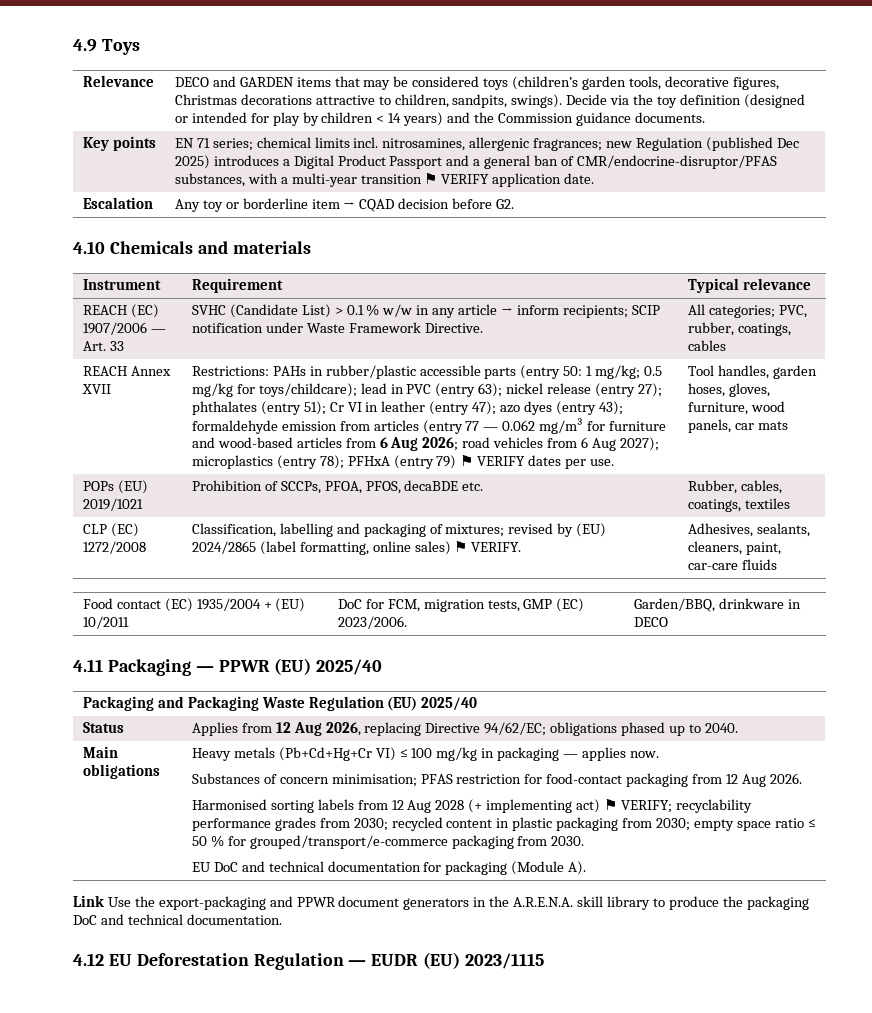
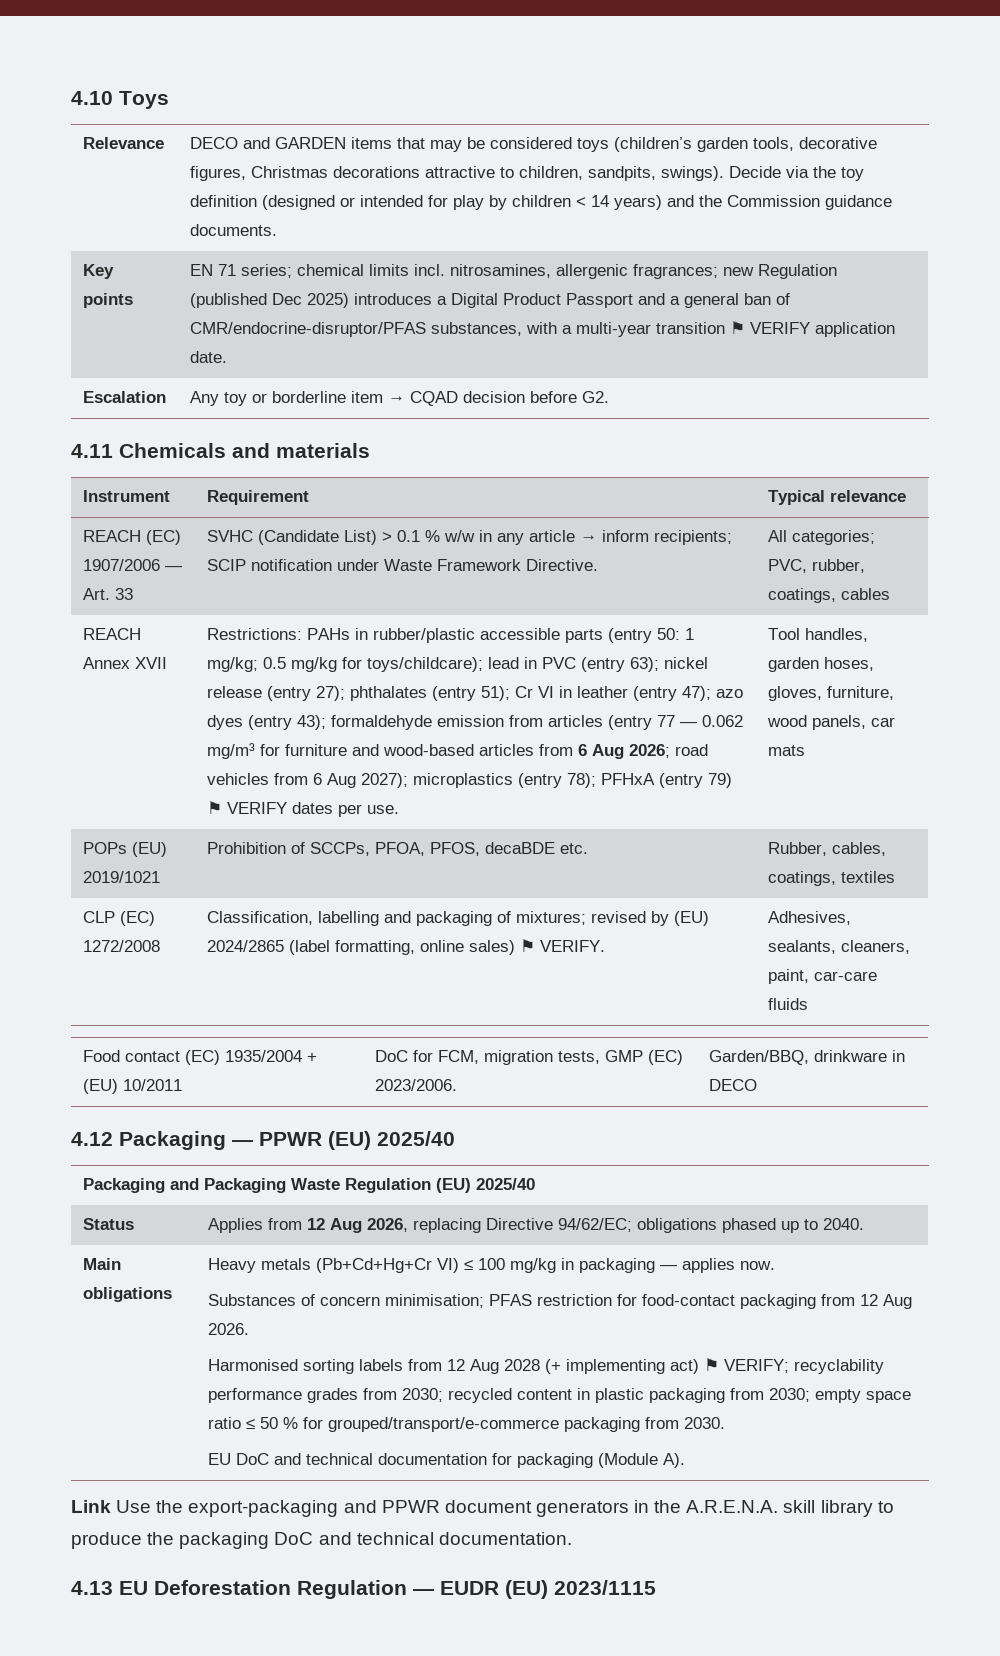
- 4.9 Toys
+ 4.10 Toys
- 4.10 Chemicals and materials
+ 4.11 Chemicals and materials
- 4.11 Packaging — PPWR (EU) 2025/40
+ 4.12 Packaging — PPWR (EU) 2025/40
- 4.12 EU Deforestation Regulation — EUDR (EU) 2023/1115
+ 4.13 EU Deforestation Regulation — EUDR (EU) 2023/1115

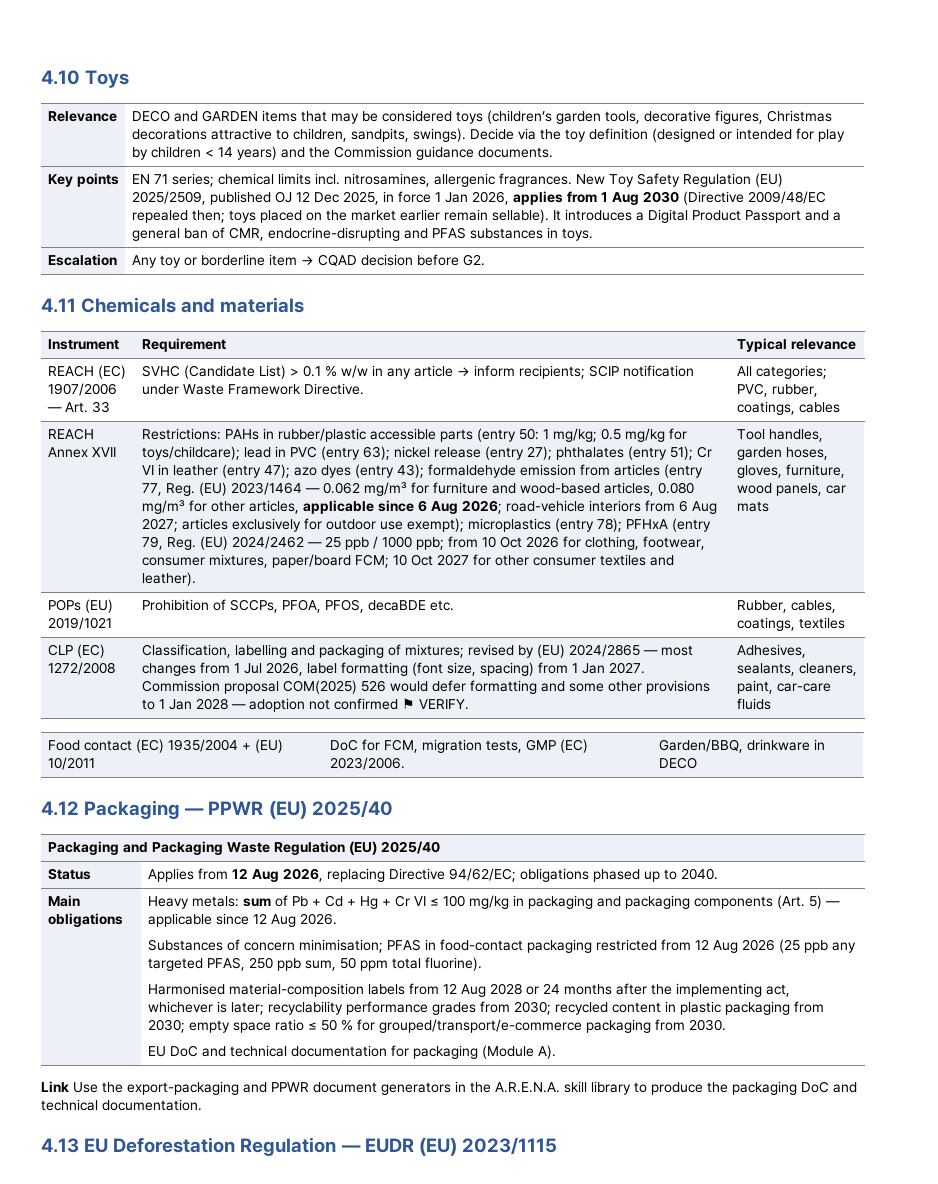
- EN 71 series; chemical limits incl. nitrosamines, allergenic fragrances; new Regulation (published Dec 2025) introduces a Digital Product Passport and a general ban of CMR/endocrine-disruptor/PFAS substances, with a multi-year transition ⚑ VERIFY application date.
+ EN 71 series; chemical limits incl. nitrosamines, allergenic fragrances. New Toy Safety Regulation (EU) 2025/2509, published OJ 12 Dec 2025, in force 1 Jan 2026, applies from 1 Aug 2030 (Directive 2009/48/EC repealed then; toys placed on the market earlier remain sellable). It introduces a Digital Product Passport and a general ban of CMR, endocrine-disrupting and PFAS substances in toys.
- Restrictions: PAHs in rubber/plastic accessible parts (entry 50: 1 mg/kg; 0.5 mg/kg for toys/childcare); lead in PVC (entry 63); nickel release (entry 27); phthalates (entry 51); Cr VI in leather (entry 47); azo dyes (entry 43); formaldehyde emission from articles (entry 77 — 0.062 mg/m³ for furniture and wood-based articles from 6 Aug 2026; road vehicles from 6 Aug 2027); microplastics (entry 78); PFHxA (entry 79) ⚑ VERIFY dates per use.
+ Restrictions: PAHs in rubber/plastic accessible parts (entry 50: 1 mg/kg; 0.5 mg/kg for toys/childcare); lead in PVC (entry 63); nickel release (entry 27); phthalates (entry 51); Cr VI in leather (entry 47); azo dyes (entry 43); formaldehyde emission from articles (entry 77, Reg. (EU) 2023/1464 — 0.062 mg/m³ for furniture and wood-based articles, 0.080 mg/m³ for other articles, applicable since 6 Aug 2026; road-vehicle interiors from 6 Aug 2027; articles exclusively for outdoor use exempt); microplastics (entry 78); PFHxA (entry 79, Reg. (EU) 2024/2462 — 25 ppb / 1000 ppb; from 10 Oct 2026 for clothing, footwear, consumer mixtures, paper/board FCM; 10 Oct 2027 for other consumer textiles and leather).
- Classification, labelling and packaging of mixtures; revised by (EU) 2024/2865 (label formatting, online sales) ⚑ VERIFY.
+ Classification, labelling and packaging of mixtures; revised by (EU) 2024/2865 — most changes from 1 Jul 2026, label formatting (font size, spacing) from 1 Jan 2027. Commission proposal COM(2025) 526 would defer formatting and some other provisions to 1 Jan 2028 — adoption not confirmed ⚑ VERIFY.
- Heavy metals (Pb+Cd+Hg+Cr VI) ≤ 100 mg/kg in packaging — applies now.
+ Heavy metals: sum of Pb + Cd + Hg + Cr VI ≤ 100 mg/kg in packaging and packaging components (Art. 5) — applicable since 12 Aug 2026.
- Substances of concern minimisation; PFAS restriction for food-contact packaging from 12 Aug 2026.
+ Substances of concern minimisation; PFAS in food-contact packaging restricted from 12 Aug 2026 (25 ppb any targeted PFAS, 250 ppb sum, 50 ppm total fluorine).
- Harmonised sorting labels from 12 Aug 2028 (+ implementing act) ⚑ VERIFY; recyclability performance grades from 2030; recycled content in plastic packaging from 2030; empty space ratio ≤ 50 % for grouped/transport/e-commerce packaging from 2030.
+ Harmonised material-composition labels from 12 Aug 2028 or 24 months after the implementing act, whichever is later; recyclability performance grades from 2030; recycled content in plastic packaging from 2030; empty space ratio ≤ 50 % for grouped/transport/e-commerce packaging from 2030.

